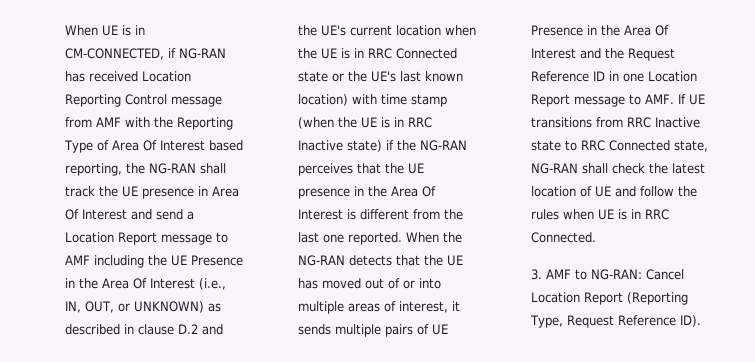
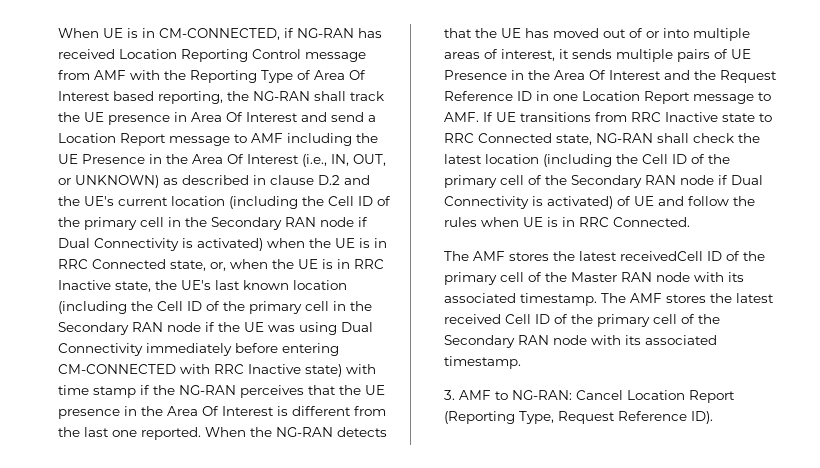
- When UE is in CM-CONNECTED, if NG-RAN has received Location Reporting Control message from AMF with the Reporting Type of Area Of Interest based reporting, the NG-RAN shall track the UE presence in Area Of Interest and send a Location Report message to AMF including the UE Presence in the Area Of Interest (i.e., IN, OUT, or UNKNOWN) as described in clause D.2 and the UE's current location when the UE is in RRC Connected state or the UE's last known location) with time stamp (when the UE is in RRC Inactive state) if the NG-RAN perceives that the UE presence in the Area Of Interest is different from the last one reported.
+ When UE is in CM-CONNECTED, if NG-RAN has received Location Reporting Control message from AMF with the Reporting Type of Area Of Interest based reporting, the NG-RAN shall track the UE presence in Area Of Interest and send a Location Report message to AMF including the UE Presence in the Area Of Interest (i.e., IN, OUT, or UNKNOWN) as described in clause D.2 and the UE's current location (including the Cell ID of the primary cell in the Secondary RAN node if Dual Connectivity is activated) when the UE is in RRC Connected state, or, when the UE is in RRC Inactive state, the UE's last known location (including the Cell ID of the primary cell in the Secondary RAN node if the UE was using Dual Connectivity immediately before entering CM-CONNECTED with RRC Inactive state) with time stamp if the NG-RAN perceives that the UE presence in the Area Of Interest is different from the last one reported.
- When the NG-RAN detects that the UE has moved out of or into multiple areas of interest, it sends multiple pairs of UE Presence in the Area Of Interest and the Request Reference ID in one Location Report message to AMF. If UE transitions from RRC Inactive state to RRC Connected state, NG-RAN shall check the latest location of UE and follow the rules when UE is in RRC Connected.
+ When the NG-RAN detects that the UE has moved out of or into multiple areas of interest, it sends multiple pairs of UE Presence in the Area Of Interest and the Request Reference ID in one Location Report message to AMF. If UE transitions from RRC Inactive state to RRC Connected state, NG-RAN shall check the latest location (including the Cell ID of the primary cell of the Secondary RAN node if Dual Connectivity is activated) of UE and follow the rules when UE is in RRC Connected.
+ The AMF stores the latest receivedCell ID of the primary cell of the Master RAN node with its associated timestamp. The AMF stores the latest received Cell ID of the primary cell of the Secondary RAN node with its associated timestamp.

